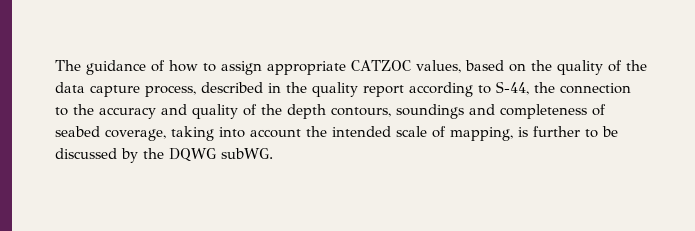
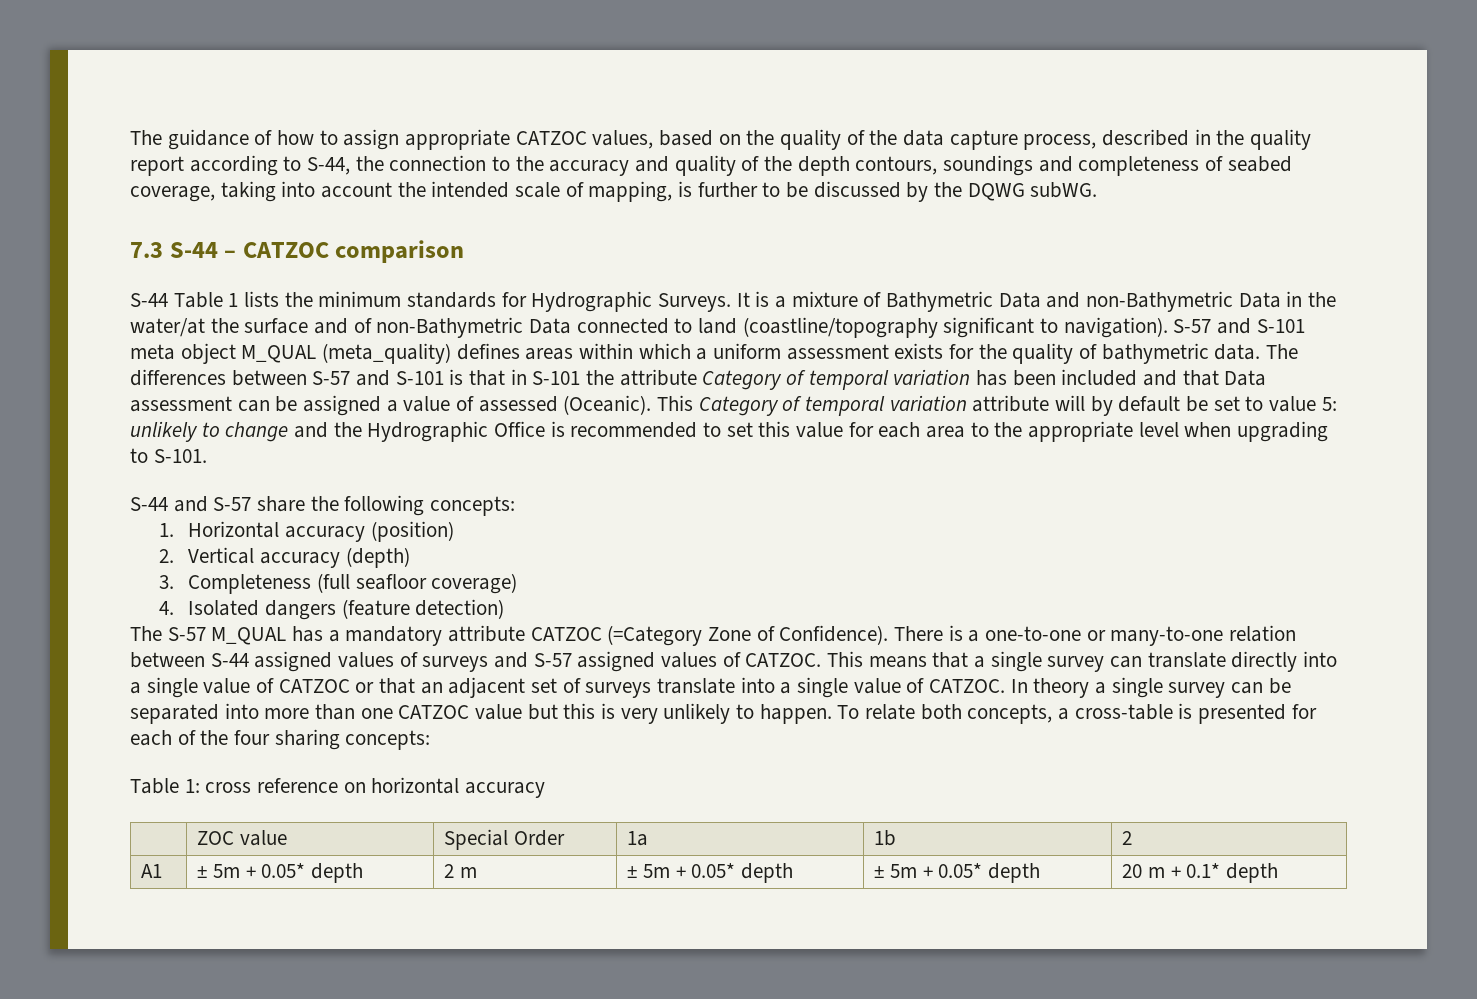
+ 7.3 S-44 – CATZOC comparison
+ S-44 Table 1 lists the minimum standards for Hydrographic Surveys. It is a mixture of Bathymetric Data and non-Bathymetric Data in the water/at the surface and of non-Bathymetric Data connected to land (coastline/topography significant to navigation). S-57 and S-101 meta object M_QUAL (meta_quality) defines areas within which a uniform assessment exists for the quality of bathymetric data. The differences between S-57 and S-101 is that in S-101 the attribute Category of temporal variation has been included and that Data assessment can be assigned a value of assessed (Oceanic). This Category of temporal variation attribute will by default be set to value 5: unlikely to change and the Hydrographic Office is recommended to set this value for each area to the appropriate level when upgrading to S-101.
+ S-44 and S-57 share the following concepts:
+ 1. Horizontal accuracy (position)
+ 2. Vertical accuracy (depth)
+ 3. Completeness (full seafloor coverage)
+ 4. Isolated dangers (feature detection)
+ The S-57 M_QUAL has a mandatory attribute CATZOC (=Category Zone of Confidence). There is a one-to-one or many-to-one relation between S-44 assigned values of surveys and S-57 assigned values of CATZOC. This means that a single survey can translate directly into a single value of CATZOC or that an adjacent set of surveys translate into a single value of CATZOC. In theory a single survey can be separated into more than one CATZOC value but this is very unlikely to happen. To relate both concepts, a cross-table is presented for each of the four sharing concepts:
+ Table 1: cross reference on horizontal accuracy
+ | ZOC value | Special Order | 1a | 1b | 2
+ A1 | ± 5m + 0.05* depth | 2 m | ± 5m + 0.05* depth | ± 5m + 0.05* depth | 20 m + 0.1* depth

